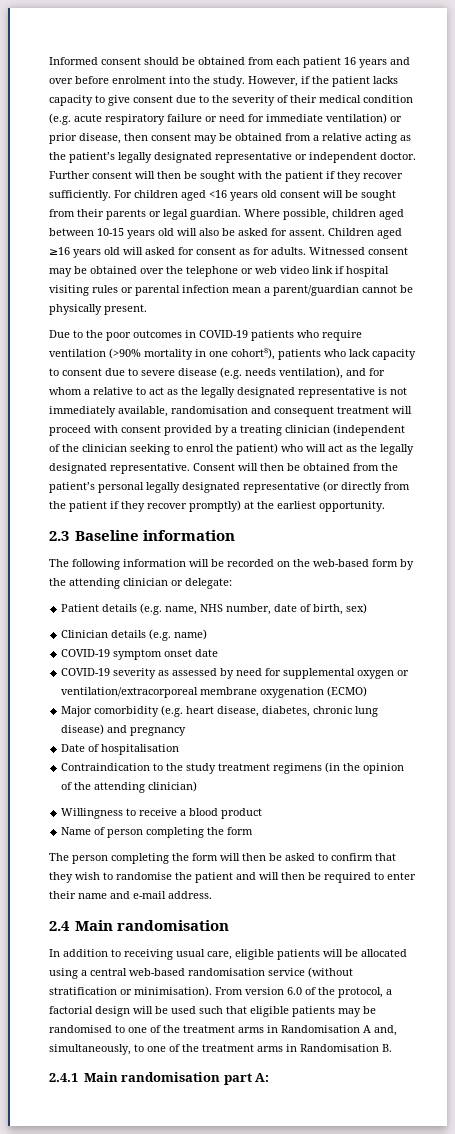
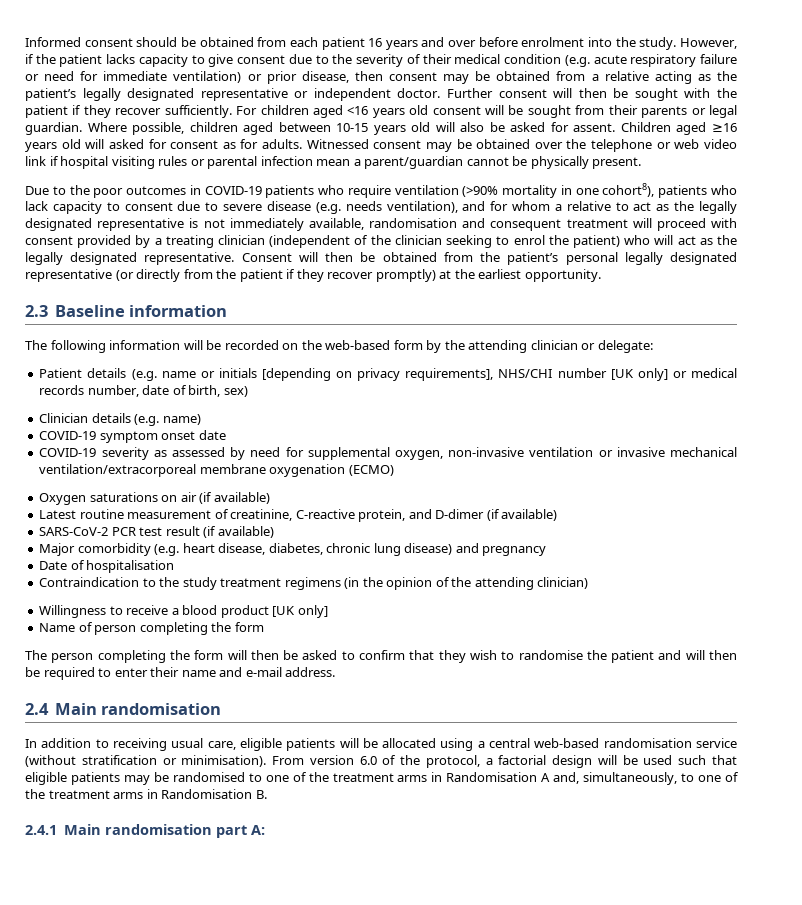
- Patient details (e.g. name, NHS number, date of birth, sex)
+ Patient details (e.g. name or initials [depending on privacy requirements], NHS/CHI number [UK only] or medical records number, date of birth, sex)
- COVID-19 severity as assessed by need for supplemental oxygen or ventilation/extracorporeal membrane oxygenation (ECMO)
+ COVID-19 severity as assessed by need for supplemental oxygen, non-invasive ventilation or invasive mechanical ventilation/extracorporeal membrane oxygenation (ECMO)
+ Oxygen saturations on air (if available)
+ Latest routine measurement of creatinine, C-reactive protein, and D-dimer (if available)
+ SARS-CoV-2 PCR test result (if available)
- Willingness to receive a blood product
+ Willingness to receive a blood product [UK only]

